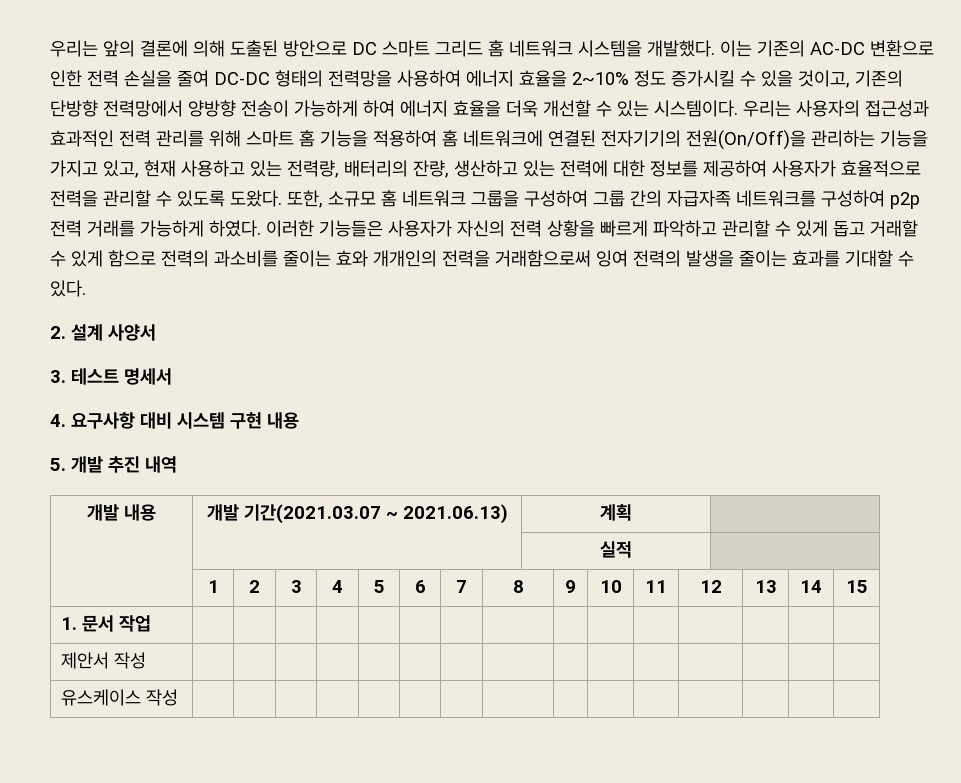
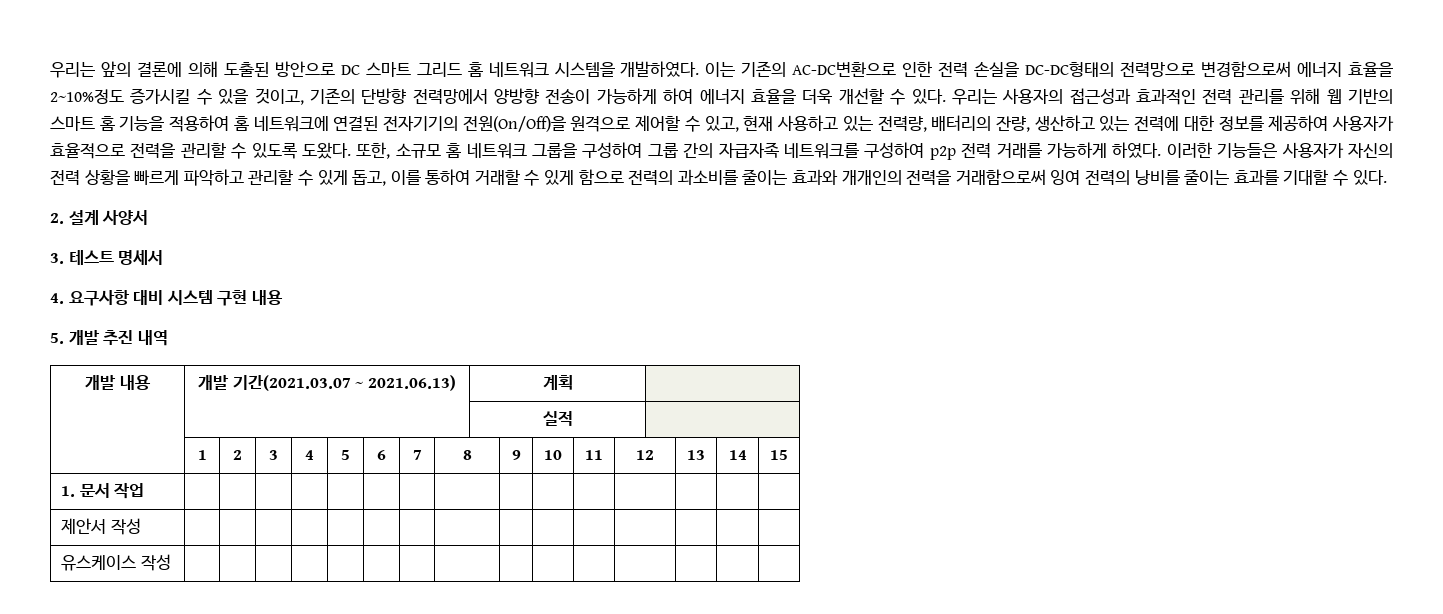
- 우리는 앞의 결론에 의해 도출된 방안으로 DC 스마트 그리드 홈 네트워크 시스템을 개발했다.
+ 우리는 앞의 결론에 의해 도출된 방안으로 DC 스마트 그리드 홈 네트워크 시스템을 개발하였다.
- 이는 기존의 AC-DC 변환으로 인한 전력 손실을 줄여 DC-DC 형태의 전력망을 사용하여 에너지 효율을 2~10% 정도 증가시킬 수 있을 것이고, 기존의 단방향 전력망에서 양방향 전송이 가능하게 하여 에너지 효율을 더욱 개선할 수 있는 시스템이다.
+ 이는 기존의 AC-DC변환으로 인한 전력 손실을 DC-DC형태의 전력망으로 변경함으로써 에너지 효율을 2~10%정도 증가시킬 수 있을 것이고, 기존의 단방향 전력망에서 양방향 전송이 가능하게 하여 에너지 효율을 더욱 개선할 수 있다.
- 우리는 사용자의 접근성과 효과적인 전력 관리를 위해 스마트 홈 기능을 적용하여 홈 네트워크에 연결된 전자기기의 전원(On/Off)을 관리하는 기능을 가지고 있고, 현재 사용하고 있는 전력량, 배터리의 잔량, 생산하고 있는 전력에 대한 정보를 제공하여 사용자가 효율적으로 전력을 관리할 수 있도록 도왔다.
+ 우리는 사용자의 접근성과 효과적인 전력 관리를 위해 웹 기반의 스마트 홈 기능을 적용하여 홈 네트워크에 연결된 전자기기의 전원(On/Off)을 원격으로 제어할 수 있고, 현재 사용하고 있는 전력량, 배터리의 잔량, 생산하고 있는 전력에 대한 정보를 제공하여 사용자가 효율적으로 전력을 관리할 수 있도록 도왔다.
- 이러한 기능들은 사용자가 자신의 전력 상황을 빠르게 파악하고 관리할 수 있게 돕고 거래할 수 있게 함으로 전력의 과소비를 줄이는 효와 개개인의 전력을 거래함으로써 잉여 전력의 발생을 줄이는 효과를 기대할 수 있다.
+ 이러한 기능들은 사용자가 자신의 전력 상황을 빠르게 파악하고 관리할 수 있게 돕고, 이를 통하여 거래할 수 있게 함으로 전력의 과소비를 줄이는 효과와 개개인의 전력을 거래함으로써 잉여 전력의 낭비를 줄이는 효과를 기대할 수 있다.

